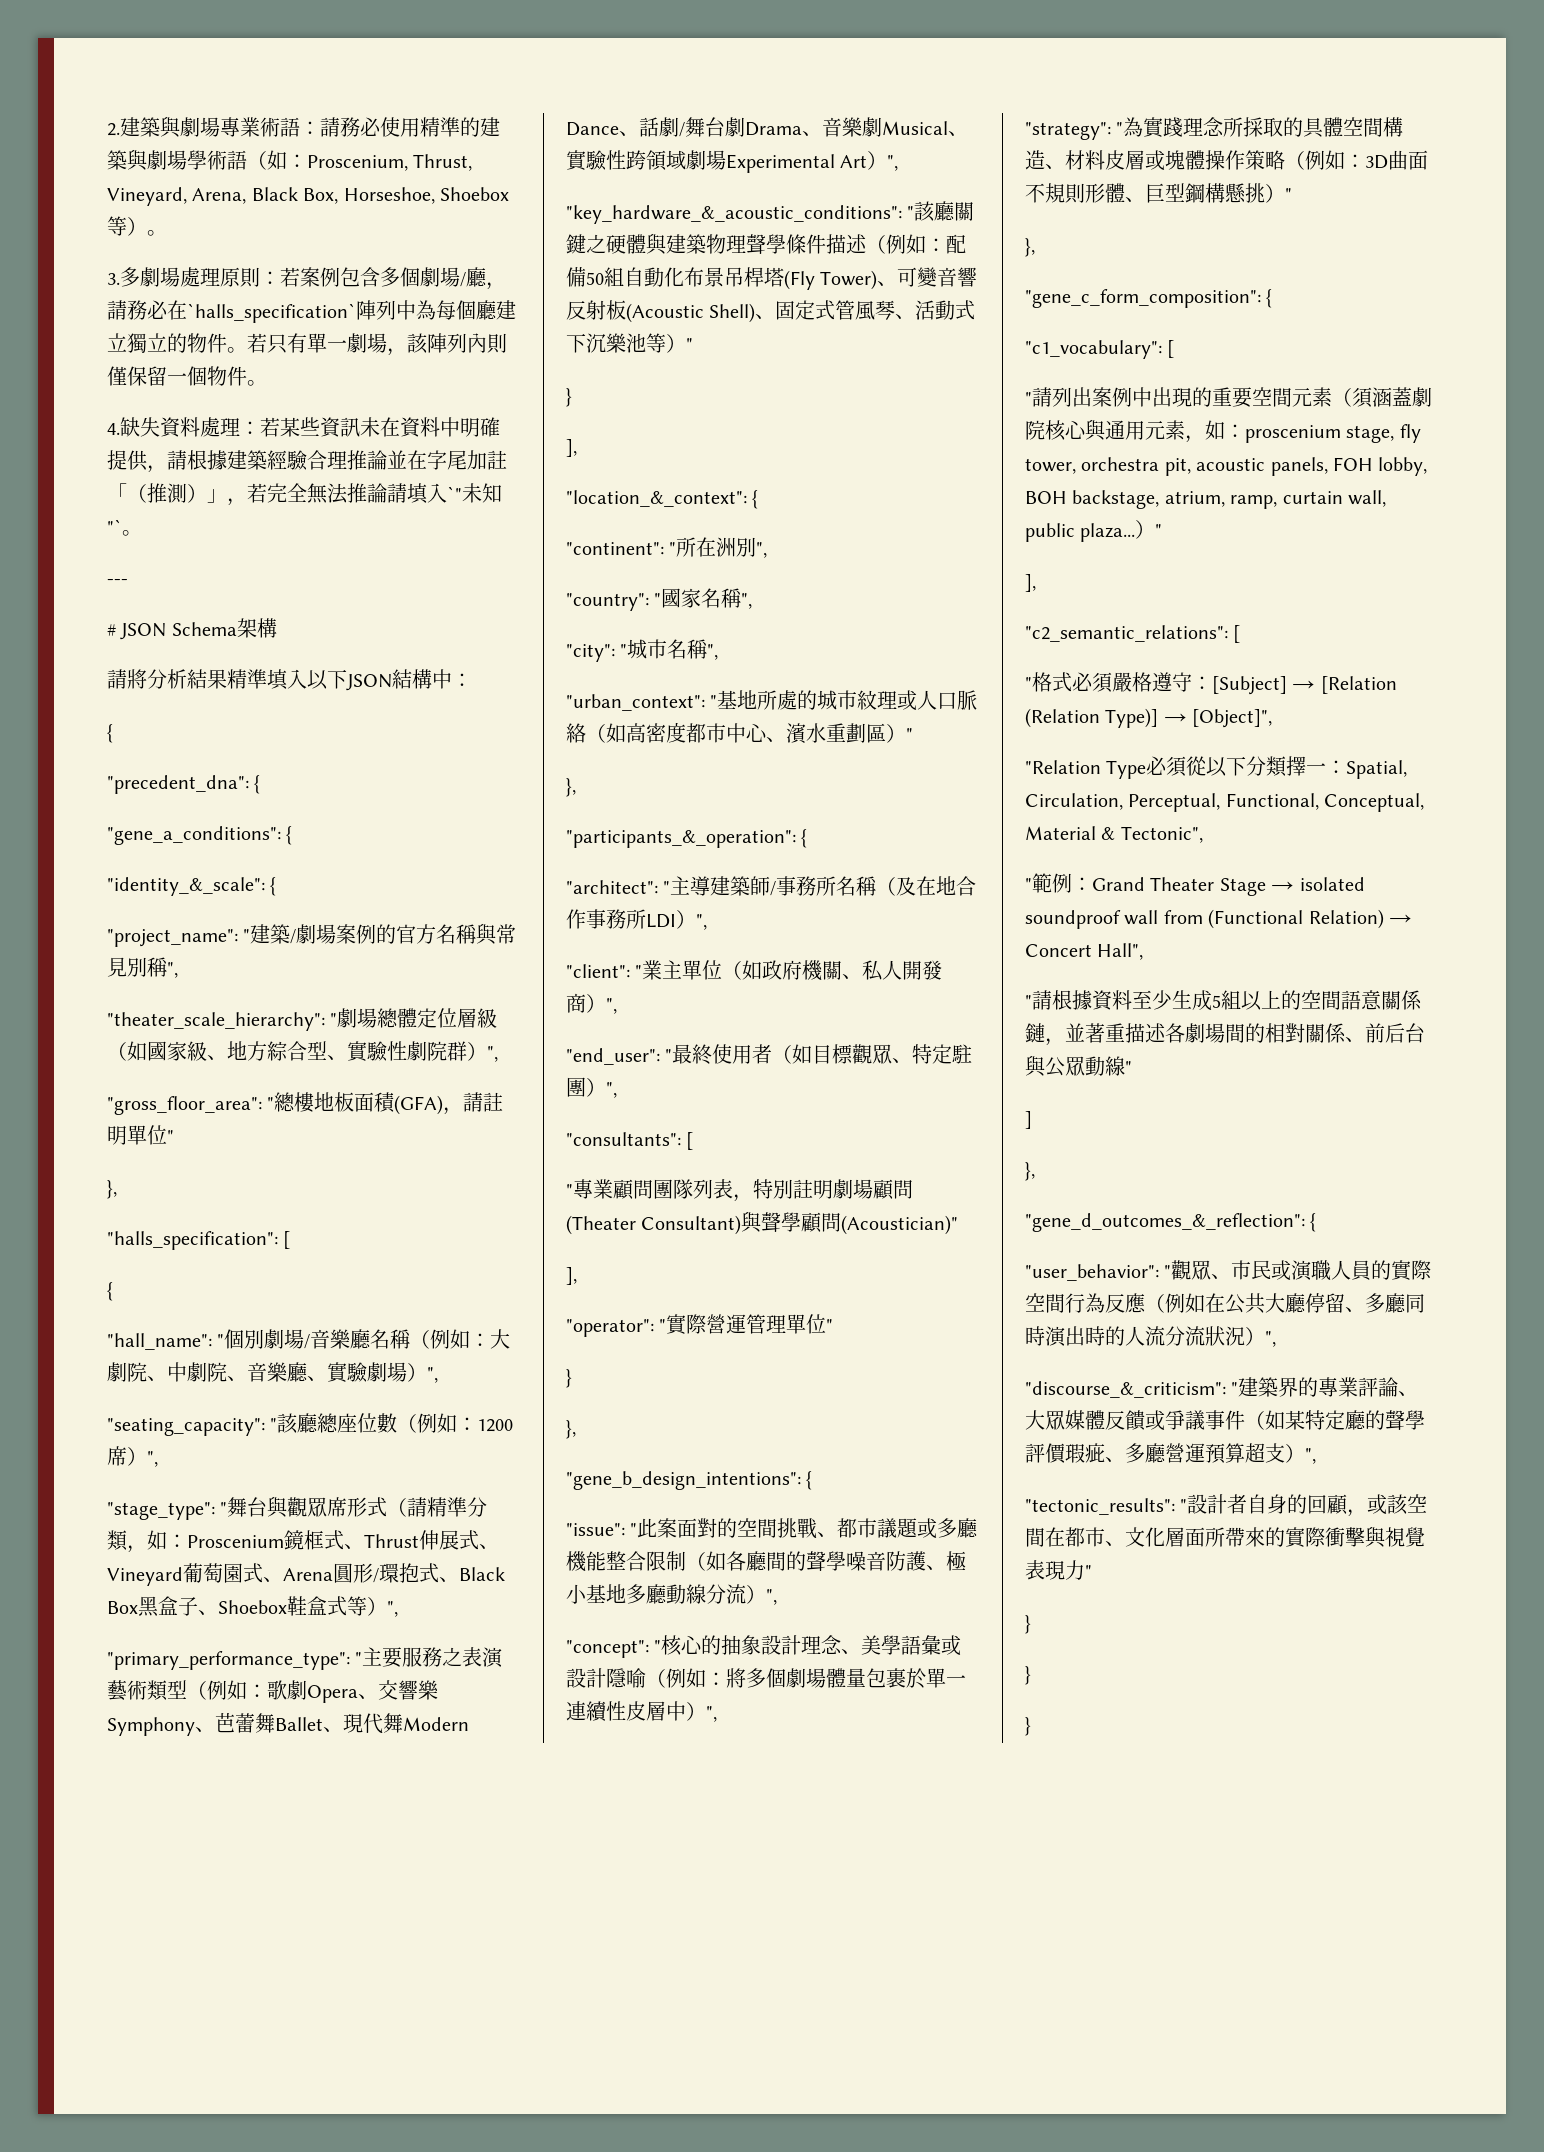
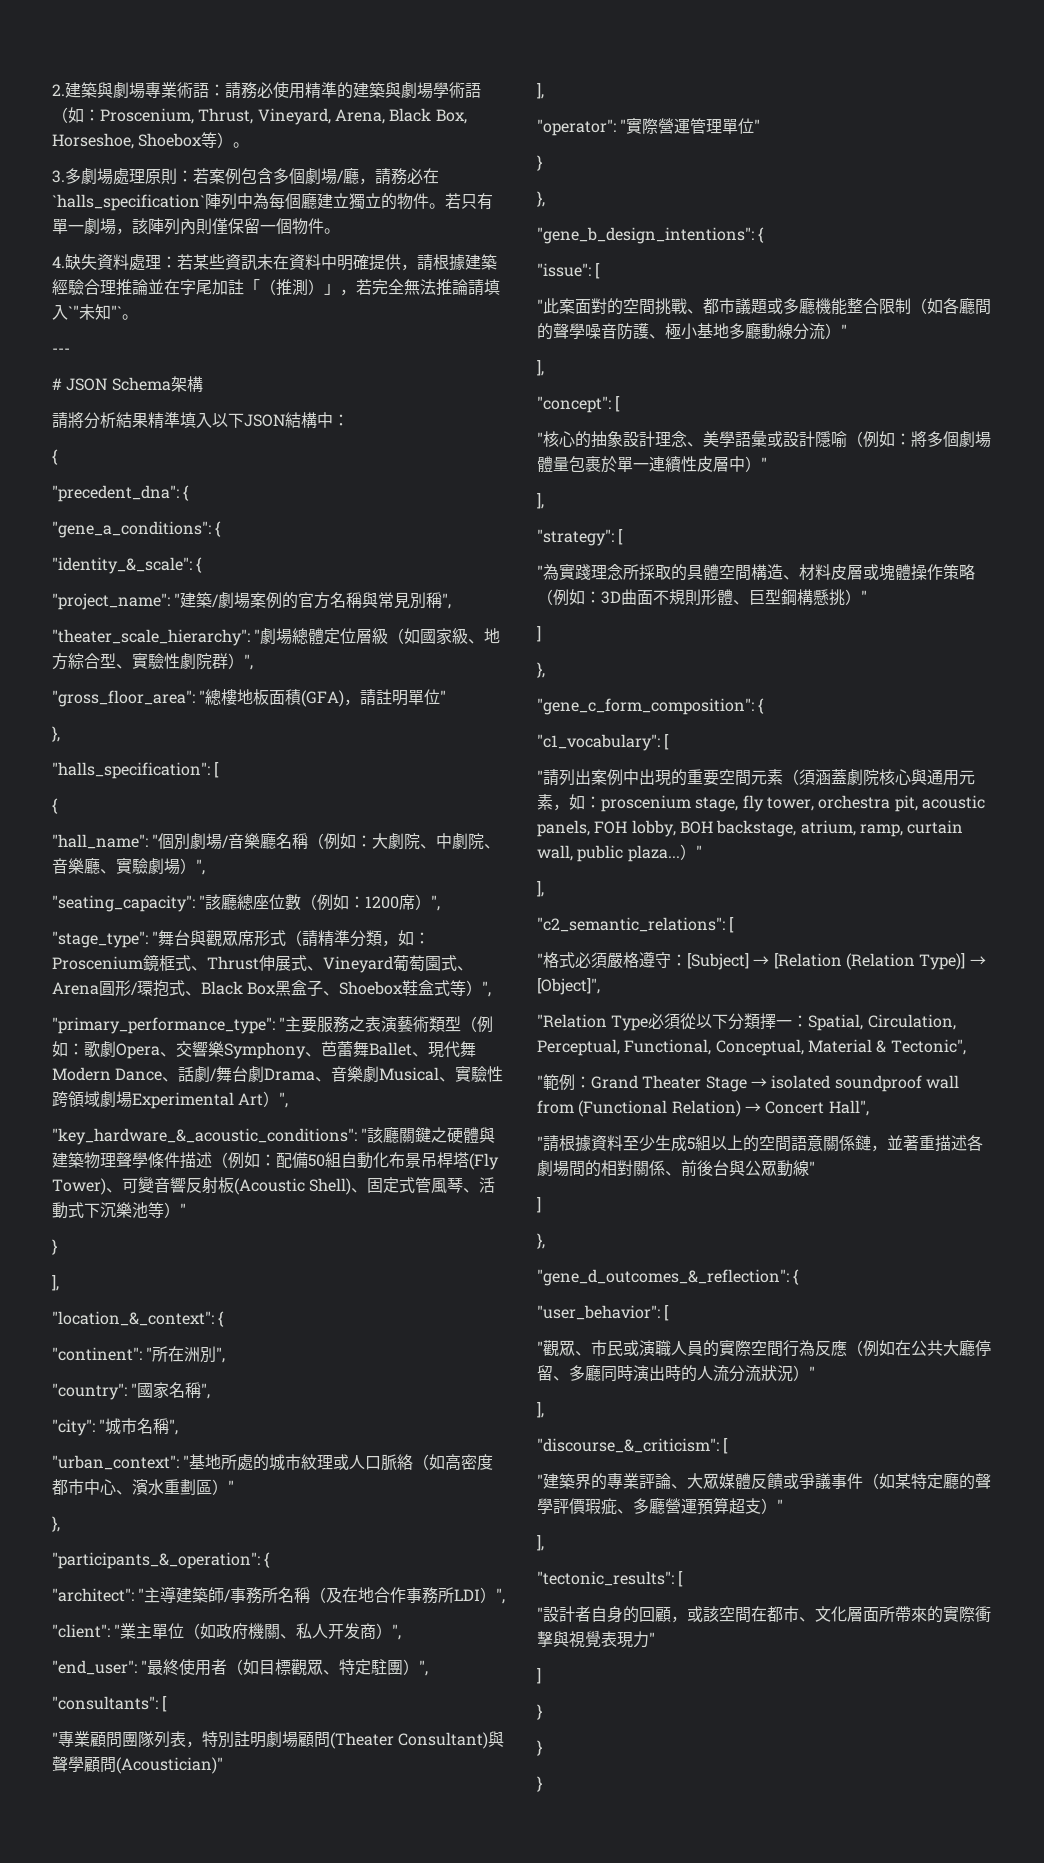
- "client": "業主單位（如政府機關、私人開發商）",
+ "client": "業主單位（如政府機關、私人开发商）",
- "issue": "此案面對的空間挑戰、都市議題或多廳機能整合限制（如各廳間的聲學噪音防護、極小基地多廳動線分流）",
+ "issue": [
+ "此案面對的空間挑戰、都市議題或多廳機能整合限制（如各廳間的聲學噪音防護、極小基地多廳動線分流）"
+ ],
- "concept": "核心的抽象設計理念、美學語彙或設計隱喻（例如：將多個劇場體量包裹於單一連續性皮層中）",
+ "concept": [
+ "核心的抽象設計理念、美學語彙或設計隱喻（例如：將多個劇場體量包裹於單一連續性皮層中）"
+ ],
- "strategy": "為實踐理念所採取的具體空間構造、材料皮層或塊體操作策略（例如：3D曲面不規則形體、巨型鋼構懸挑）"
+ "strategy": [
+ "為實踐理念所採取的具體空間構造、材料皮層或塊體操作策略（例如：3D曲面不規則形體、巨型鋼構懸挑）"
+ ]
- "請根據資料至少生成5組以上的空間語意關係鏈，並著重描述各劇場間的相對關係、前后台與公眾動線"
+ "請根據資料至少生成5組以上的空間語意關係鏈，並著重描述各劇場間的相對關係、前後台與公眾動線"
- "user_behavior": "觀眾、市民或演職人員的實際空間行為反應（例如在公共大廳停留、多廳同時演出時的人流分流狀況）",
+ "user_behavior": [
+ "觀眾、市民或演職人員的實際空間行為反應（例如在公共大廳停留、多廳同時演出時的人流分流狀況）"
+ ],
- "discourse_&_criticism": "建築界的專業評論、大眾媒體反饋或爭議事件（如某特定廳的聲學評價瑕疵、多廳營運預算超支）",
+ "discourse_&_criticism": [
+ "建築界的專業評論、大眾媒體反饋或爭議事件（如某特定廳的聲學評價瑕疵、多廳營運預算超支）"
+ ],
- "tectonic_results": "設計者自身的回顧，或該空間在都市、文化層面所帶來的實際衝擊與視覺表現力"
+ "tectonic_results": [
+ "設計者自身的回顧，或該空間在都市、文化層面所帶來的實際衝擊與視覺表現力"
+ ]

